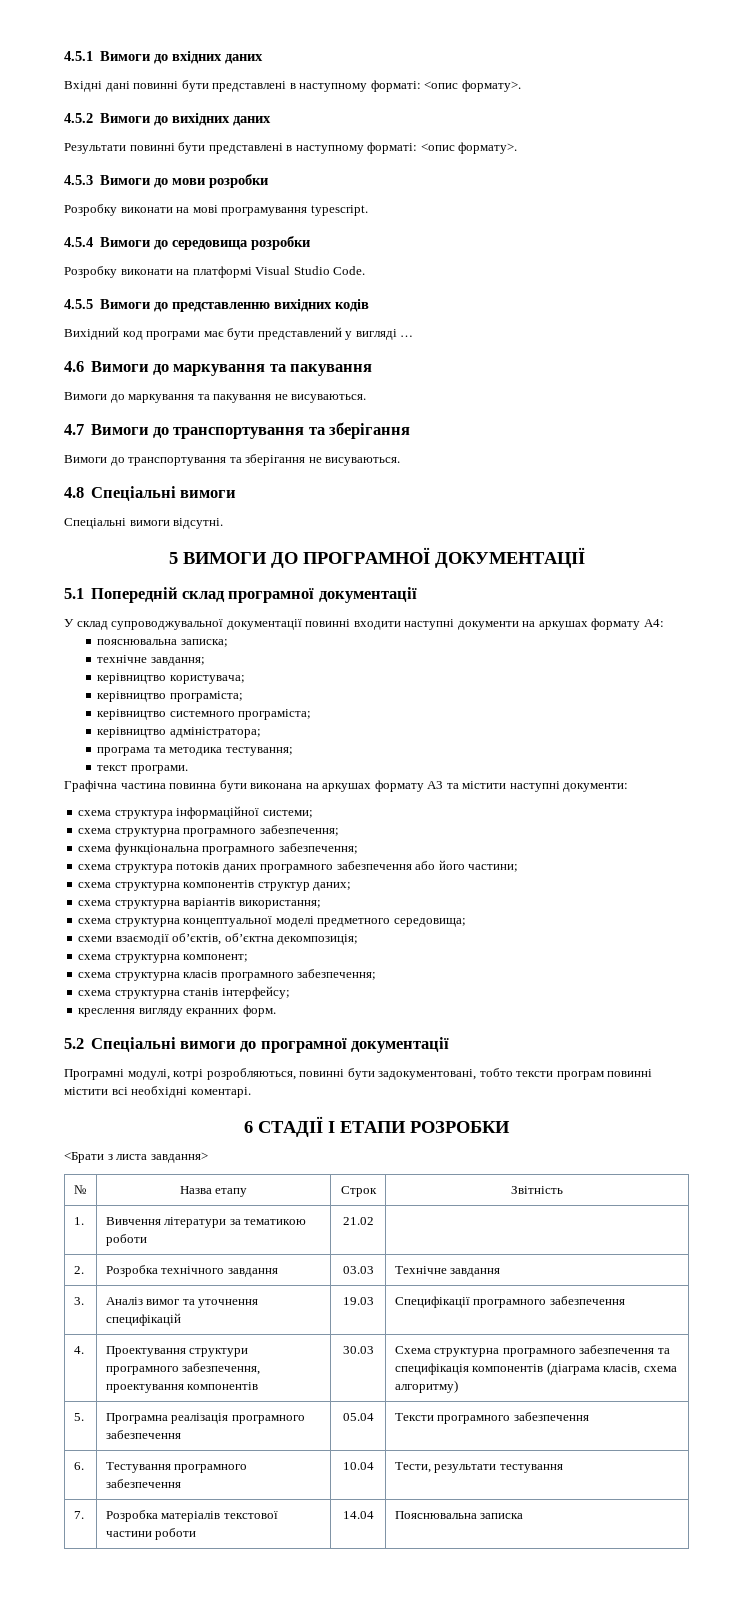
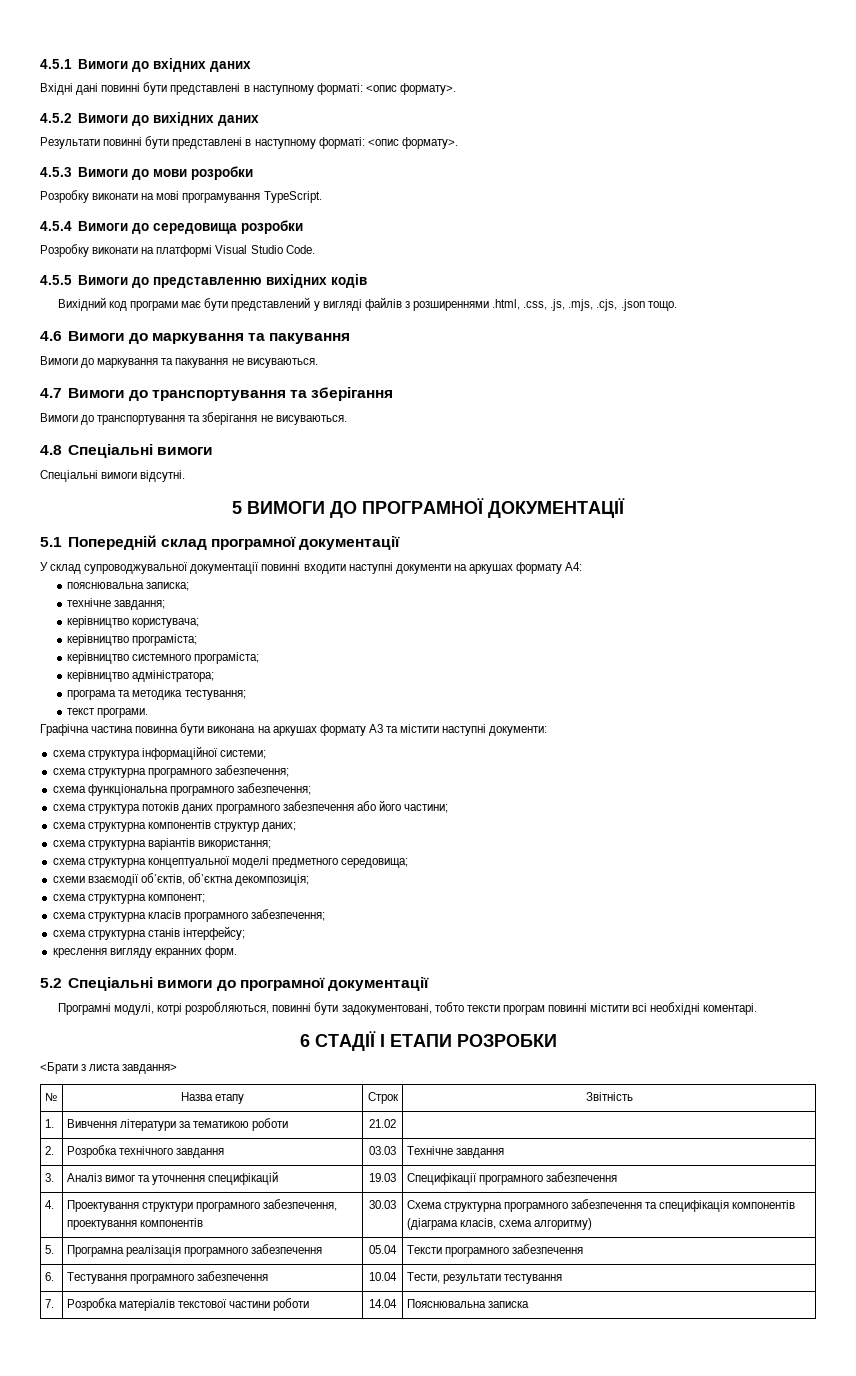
- Розробку виконати на мові програмування typescript.
+ Розробку виконати на мові програмування TypeScript.
- Вихідний код програми має бути представлений у вигляді …
+ Вихідний код програми має бути представлений у вигляді файлів з розширеннями .html, .css, .js, .mjs, .cjs, .json тощо.

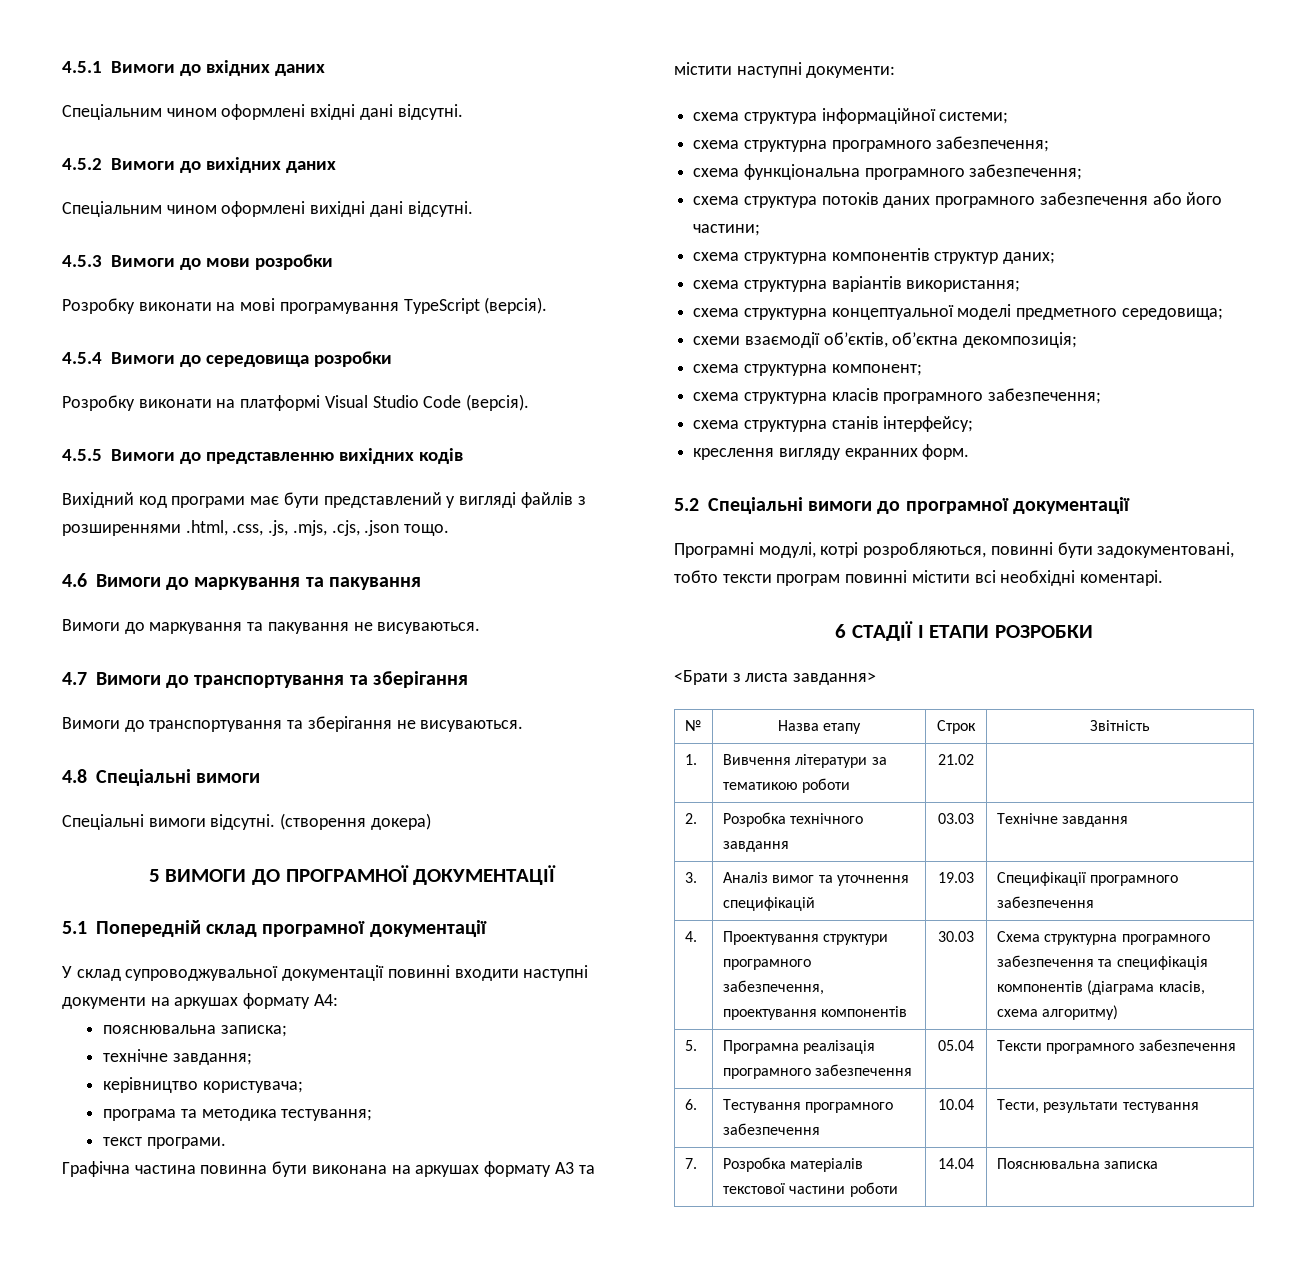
- Вхідні дані повинні бути представлені в наступному форматі: <опис формату>.
+ Спеціальним чином оформлені вхідні дані відсутні.
- Результати повинні бути представлені в наступному форматі: <опис формату>.
+ Спеціальним чином оформлені вихідні дані відсутні.
- Розробку виконати на мові програмування TypeScript.
+ Розробку виконати на мові програмування TypeScript (версія).
- Розробку виконати на платформі Visual Studio Code.
+ Розробку виконати на платформі Visual Studio Code (версія).
+ (створення докера)
- керівництво програміста;
- керівництво системного програміста;
- керівництво адміністратора;

